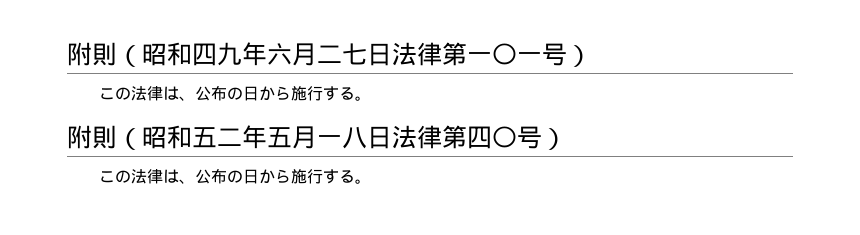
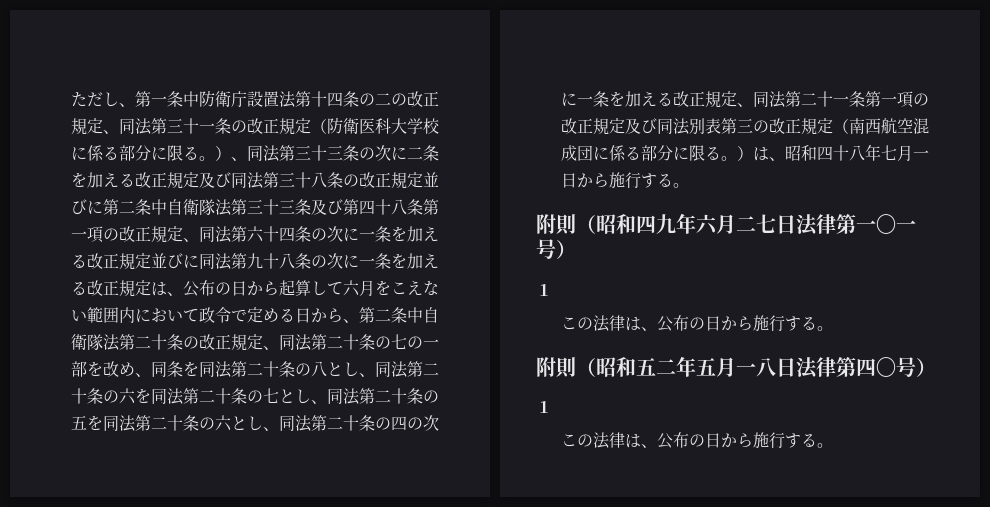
+ ただし、第一条中防衛庁設置法第十四条の二の改正規定、同法第三十一条の改正規定（防衛医科大学校に係る部分に限る。）、同法第三十三条の次に二条を加える改正規定及び同法第三十八条の改正規定並びに第二条中自衛隊法第三十三条及び第四十八条第一項の改正規定、同法第六十四条の次に一条を加える改正規定並びに同法第九十八条の次に一条を加える改正規定は、公布の日から起算して六月をこえない範囲内において政令で定める日から、第二条中自衛隊法第二十条の改正規定、同法第二十条の七の一部を改め、同条を同法第二十条の八とし、同法第二十条の六を同法第二十条の七とし、同法第二十条の五を同法第二十条の六とし、同法第二十条の四の次に一条を加える改正規定、同法第二十一条第一項の改正規定及び同法別表第三の改正規定（南西航空混成団に係る部分に限る。）は、昭和四十八年七月一日から施行する。
  附則（昭和四九年六月二七日法律第一〇一号）
+ １
  附則（昭和五二年五月一八日法律第四〇号）
+ １

